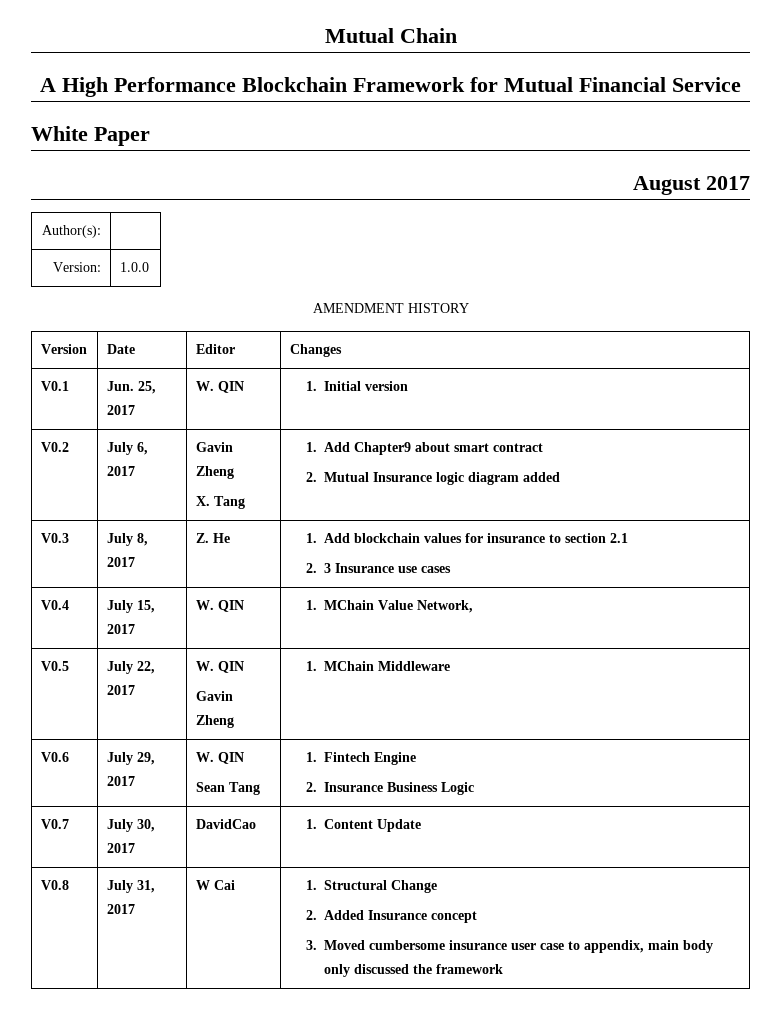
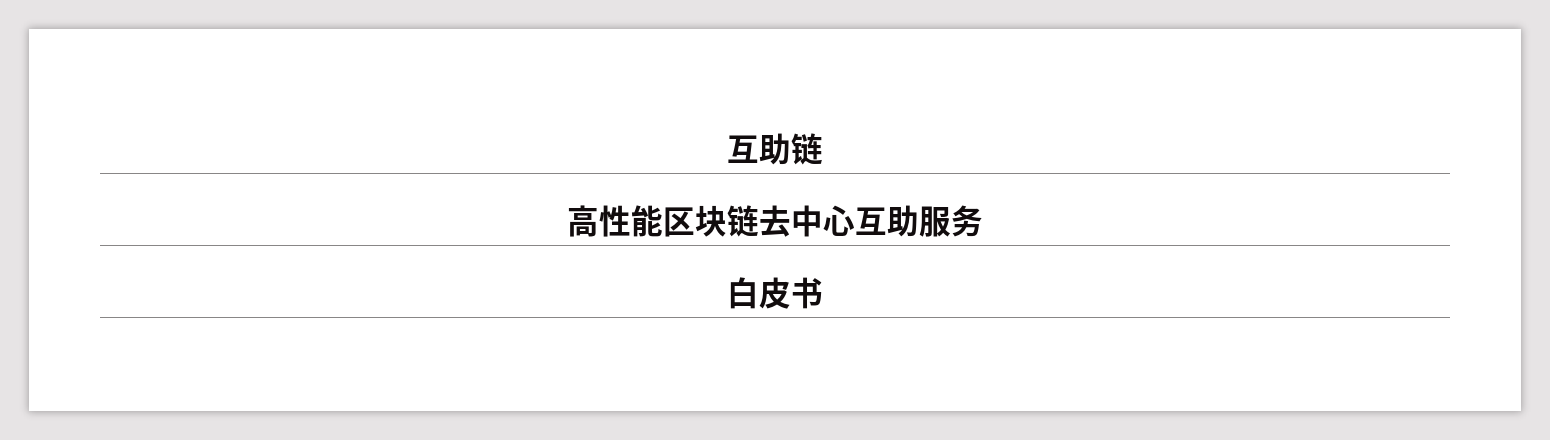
- Mutual Chain
- A High Performance Blockchain Framework for Mutual Financial Service
- White Paper
- August 2017
- Author(s): |
- Version: | 1.0.0
- AMENDMENT HISTORY
- Version | Date | Editor | Changes
- V0.1 | Jun. 25, 2017 | W. QIN | 1. Initial version
- V0.2 | July 6, 2017 | Gavin Zheng
- X. Tang | 1. Add Chapter9 about smart contract
- 2. Mutual Insurance logic diagram added
- V0.3 | July 8, 2017 | Z. He | 1. Add blockchain values for insurance to section 2.1
- 2. 3 Insurance use cases
- V0.4 | July 15, 2017 | W. QIN | 1. MChain Value Network,
- V0.5 | July 22, 2017 | W. QIN
- Gavin Zheng | 1. MChain Middleware
- V0.6 | July 29, 2017 | W. QIN
- Sean Tang | 1. Fintech Engine
- 2. Insurance Business Logic
- V0.7 | July 30, 2017 | DavidCao | 1. Content Update
- V0.8 | July 31, 2017 | W Cai | 1. Structural Change
- 2. Added Insurance concept
- 3. Moved cumbersome insurance user case to appendix, main body only discussed the framework
+ 互助链
+ 高性能区块链去中心互助服务
+ 白皮书

